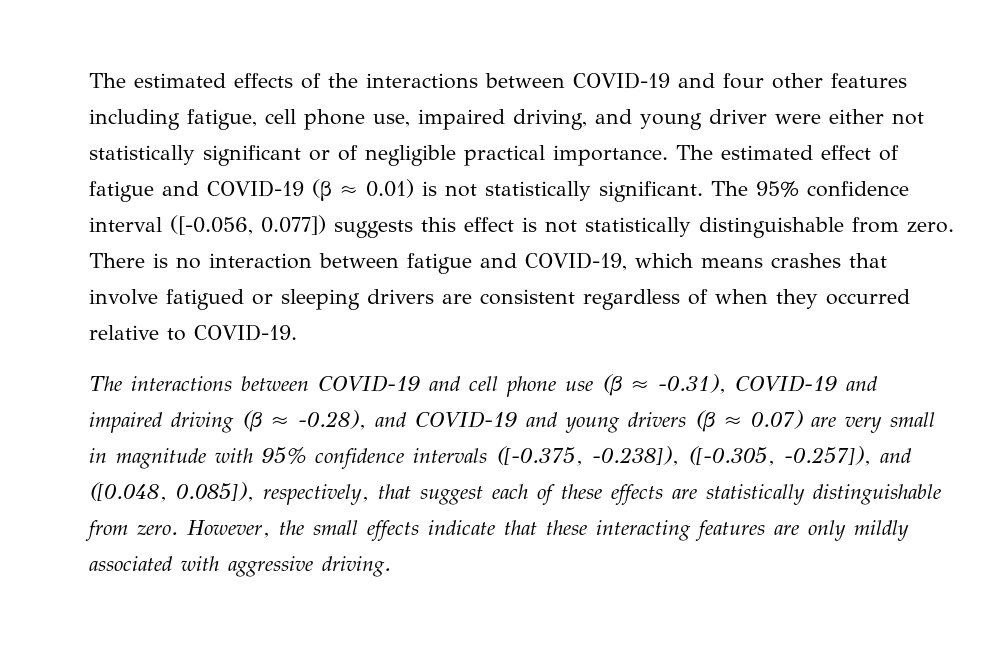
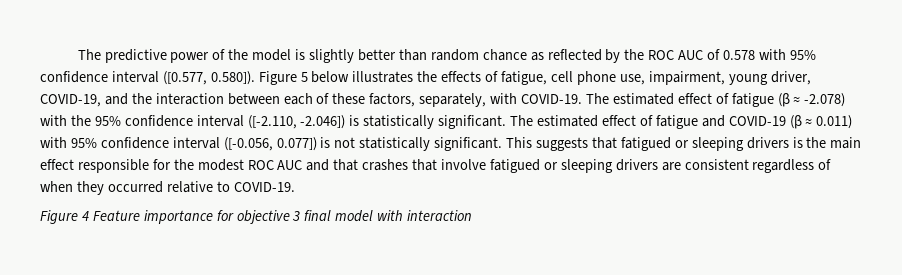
- The estimated effects of the interactions between COVID-19 and four other features including fatigue, cell phone use, impaired driving, and young driver were either not statistically significant or of negligible practical importance.
+ The predictive power of the model is slightly better than random chance as reflected by the ROC AUC of 0.578 with 95% confidence interval ([0.577, 0.580]). Figure 5 below illustrates the effects of fatigue, cell phone use, impairment, young driver, COVID-19, and the interaction between each of these factors, separately, with COVID-19. The estimated effect of fatigue (β ≈ -2.078) with the 95% confidence interval ([-2.110, -2.046]) is statistically significant.
- The estimated effect of fatigue and COVID-19 (β ≈ 0.01) is not statistically significant. The 95% confidence interval ([-0.056, 0.077]) suggests this effect is not statistically distinguishable from zero. There is no interaction between fatigue and COVID-19, which means crashes that involve fatigued or sleeping drivers are consistent regardless of when they occurred relative to COVID-19.
+ The estimated effect of fatigue and COVID-19 (β ≈ 0.011) with 95% confidence interval ([-0.056, 0.077]) is not statistically significant. This suggests that fatigued or sleeping drivers is the main effect responsible for the modest ROC AUC and that crashes that involve fatigued or sleeping drivers are consistent regardless of when they occurred relative to COVID-19.
- The interactions between COVID-19 and cell phone use (β ≈ -0.31), COVID-19 and impaired driving (β ≈ -0.28), and COVID-19 and young drivers (β ≈ 0.07) are very small in magnitude with 95% confidence intervals ([-0.375, -0.238]), ([-0.305, -0.257]), and ([0.048, 0.085]), respectively, that suggest each of these effects are statistically distinguishable from zero. However, the small effects indicate that these interacting features are only mildly associated with aggressive driving.
+ Figure 4 Feature importance for objective 3 final model with interaction

